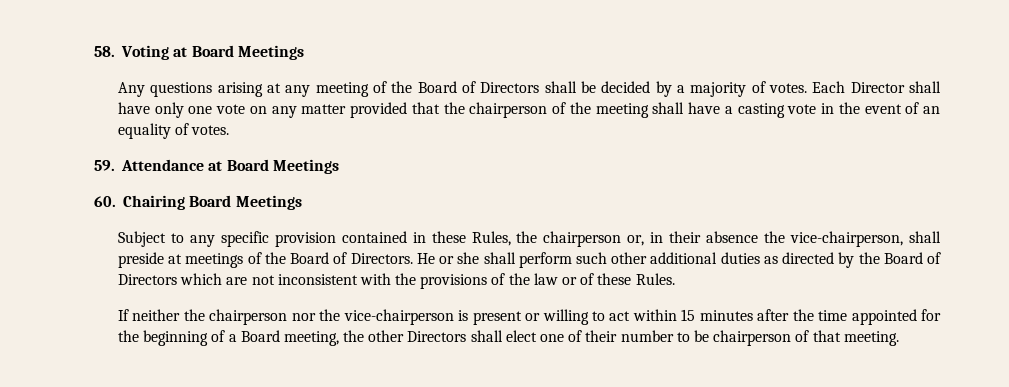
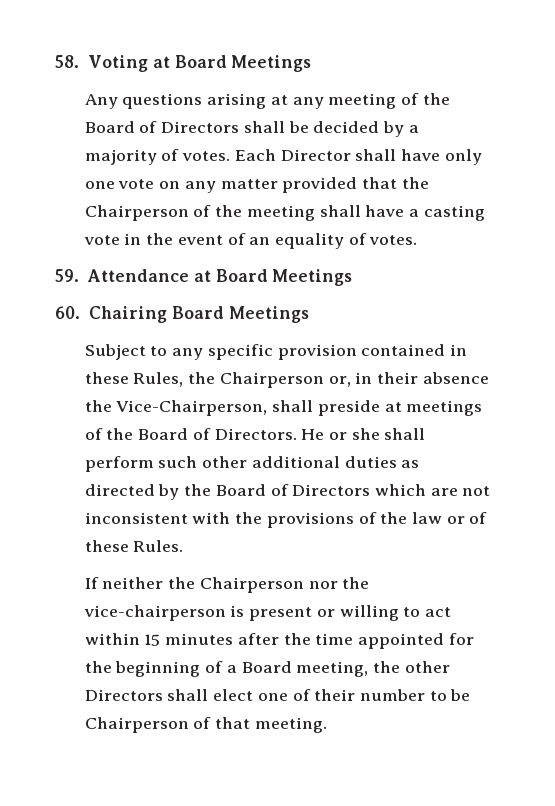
- Each Director shall have only one vote on any matter provided that the chairperson of the meeting shall have a casting vote in the event of an equality of votes.
+ Each Director shall have only one vote on any matter provided that the Chairperson of the meeting shall have a casting vote in the event of an equality of votes.
- Subject to any specific provision contained in these Rules, the chairperson or, in their absence the vice-chairperson, shall preside at meetings of the Board of Directors.
+ Subject to any specific provision contained in these Rules, the Chairperson or, in their absence the Vice-Chairperson, shall preside at meetings of the Board of Directors.
- If neither the chairperson nor the vice-chairperson is present or willing to act within 15 minutes after the time appointed for the beginning of a Board meeting, the other Directors shall elect one of their number to be chairperson of that meeting.
+ If neither the Chairperson nor the vice-chairperson is present or willing to act within 15 minutes after the time appointed for the beginning of a Board meeting, the other Directors shall elect one of their number to be Chairperson of that meeting.

